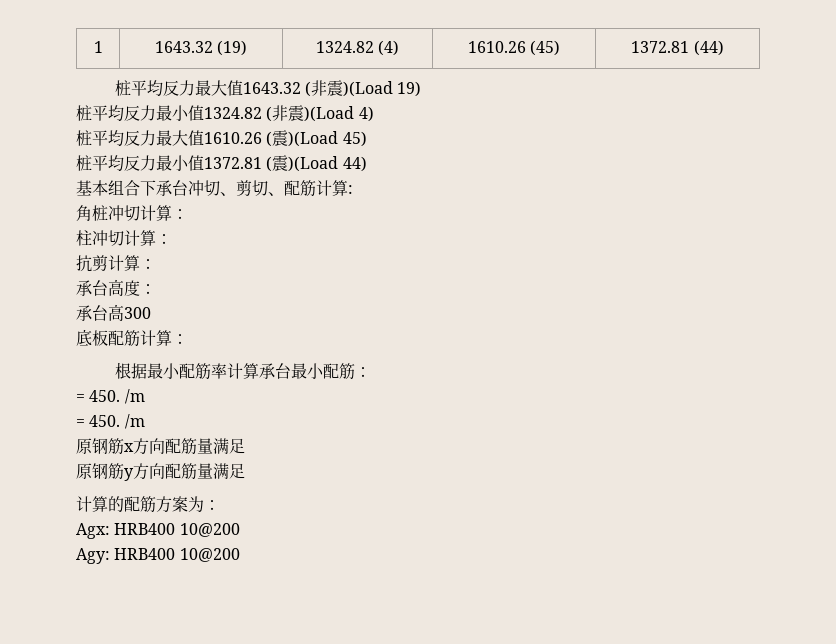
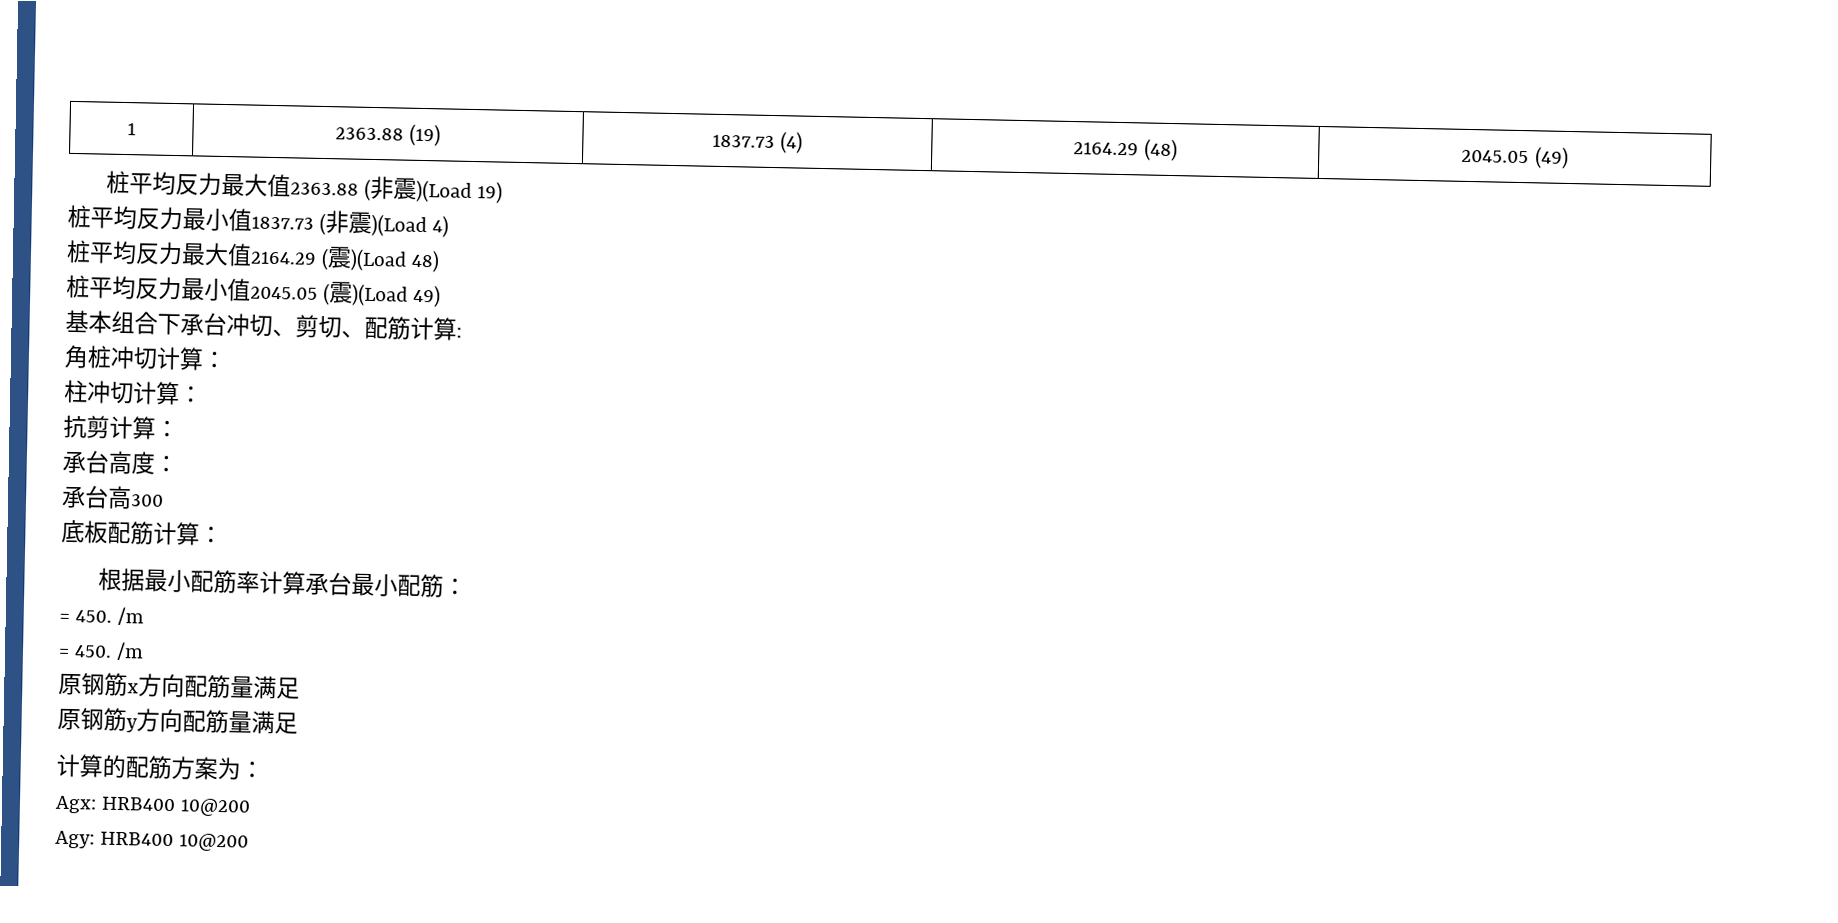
- 1 | 1643.32 (19) | 1324.82 (4) | 1610.26 (45) | 1372.81 (44)
- 桩平均反力最大值1643.32 (非震)(Load 19)
+ 1 | 2363.88 (19) | 1837.73 (4) | 2164.29 (48) | 2045.05 (49)
+ 桩平均反力最大值2363.88 (非震)(Load 19)
- 桩平均反力最小值1324.82 (非震)(Load 4)
+ 桩平均反力最小值1837.73 (非震)(Load 4)
- 桩平均反力最大值1610.26 (震)(Load 45)
- 桩平均反力最小值1372.81 (震)(Load 44)
+ 桩平均反力最大值2164.29 (震)(Load 48)
+ 桩平均反力最小值2045.05 (震)(Load 49)

